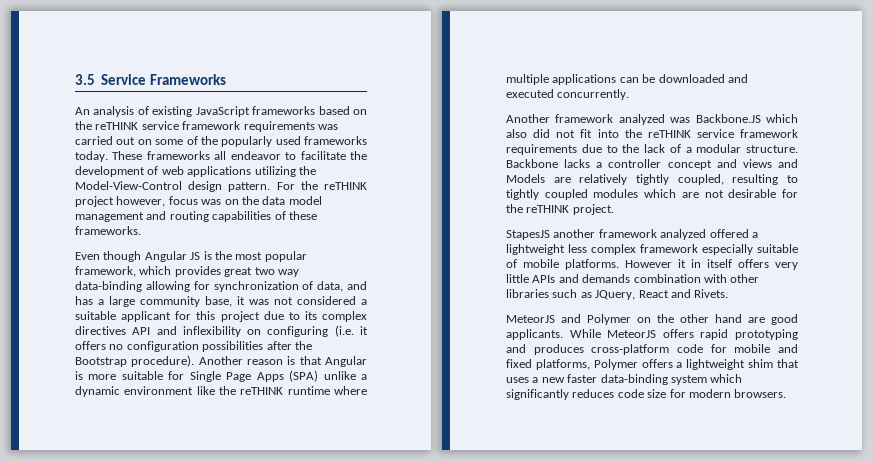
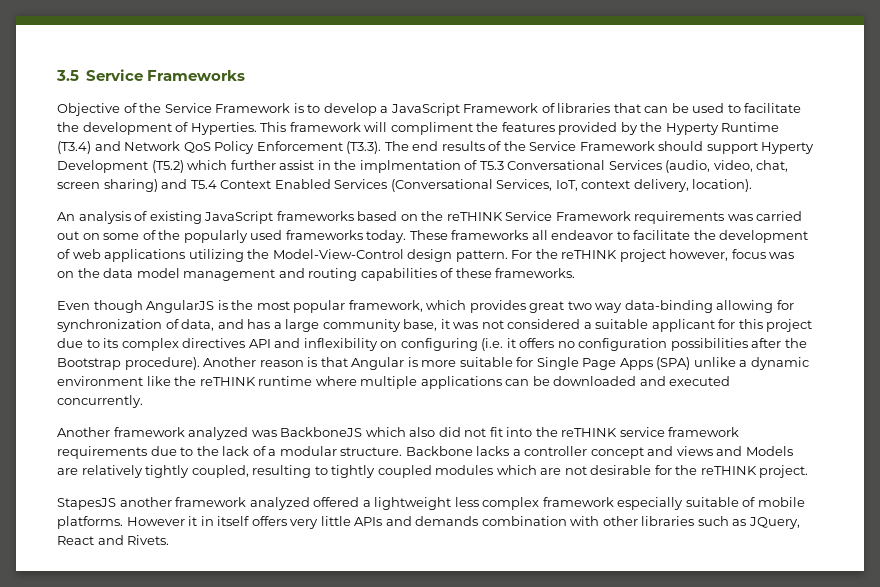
+ Objective of the Service Framework is to develop a JavaScript Framework of libraries that can be used to facilitate the development of Hyperties. This framework will compliment the features provided by the Hyperty Runtime (T3.4) and Network QoS Policy Enforcement (T3.3). The end results of the Service Framework should support Hyperty Development (T5.2) which further assist in the implmentation of T5.3 Conversational Services (audio, video, chat, screen sharing) and T5.4 Context Enabled Services (Conversational Services, IoT, context delivery, location).
- An analysis of existing JavaScript frameworks based on the reTHINK service framework requirements was carried out on some of the popularly used frameworks today.
+ An analysis of existing JavaScript frameworks based on the reTHINK Service Framework requirements was carried out on some of the popularly used frameworks today.
- Even though Angular JS is the most popular framework, which provides great two way data-binding allowing for synchronization of data, and has a large community base, it was not considered a suitable applicant for this project due to its complex directives API and inflexibility on configuring (i.e. it offers no configuration possibilities after the Bootstrap procedure).
+ Even though AngularJS is the most popular framework, which provides great two way data-binding allowing for synchronization of data, and has a large community base, it was not considered a suitable applicant for this project due to its complex directives API and inflexibility on configuring (i.e. it offers no configuration possibilities after the Bootstrap procedure).
- Another framework analyzed was Backbone.JS which also did not fit into the reTHINK service framework requirements due to the lack of a modular structure.
+ Another framework analyzed was BackboneJS which also did not fit into the reTHINK service framework requirements due to the lack of a modular structure.
- MeteorJS and Polymer on the other hand are good applicants. While MeteorJS offers rapid prototyping and produces cross-platform code for mobile and fixed platforms, Polymer offers a lightweight shim that uses a new faster data-binding system which significantly reduces code size for modern browsers.

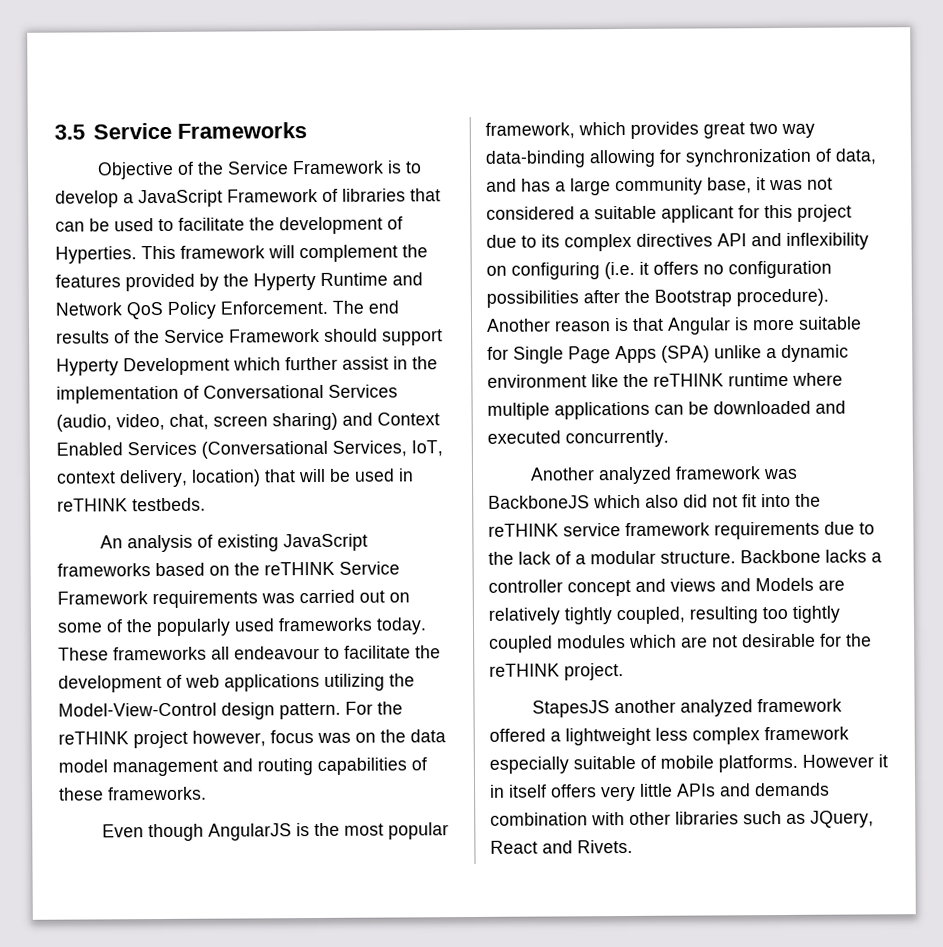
- This framework will compliment the features provided by the Hyperty Runtime (T3.4) and Network QoS Policy Enforcement (T3.3). The end results of the Service Framework should support Hyperty Development (T5.2) which further assist in the implmentation of T5.3 Conversational Services (audio, video, chat, screen sharing) and T5.4 Context Enabled Services (Conversational Services, IoT, context delivery, location).
+ This framework will complement the features provided by the Hyperty Runtime and Network QoS Policy Enforcement. The end results of the Service Framework should support Hyperty Development which further assist in the implementation of Conversational Services (audio, video, chat, screen sharing) and Context Enabled Services (Conversational Services, IoT, context delivery, location) that will be used in reTHINK testbeds.
- These frameworks all endeavor to facilitate the development of web applications utilizing the Model-View-Control design pattern.
+ These frameworks all endeavour to facilitate the development of web applications utilizing the Model-View-Control design pattern.
- Another framework analyzed was BackboneJS which also did not fit into the reTHINK service framework requirements due to the lack of a modular structure.
+ Another analyzed framework was BackboneJS which also did not fit into the reTHINK service framework requirements due to the lack of a modular structure.
- Backbone lacks a controller concept and views and Models are relatively tightly coupled, resulting to tightly coupled modules which are not desirable for the reTHINK project.
+ Backbone lacks a controller concept and views and Models are relatively tightly coupled, resulting too tightly coupled modules which are not desirable for the reTHINK project.
- StapesJS another framework analyzed offered a lightweight less complex framework especially suitable of mobile platforms.
+ StapesJS another analyzed framework offered a lightweight less complex framework especially suitable of mobile platforms.

